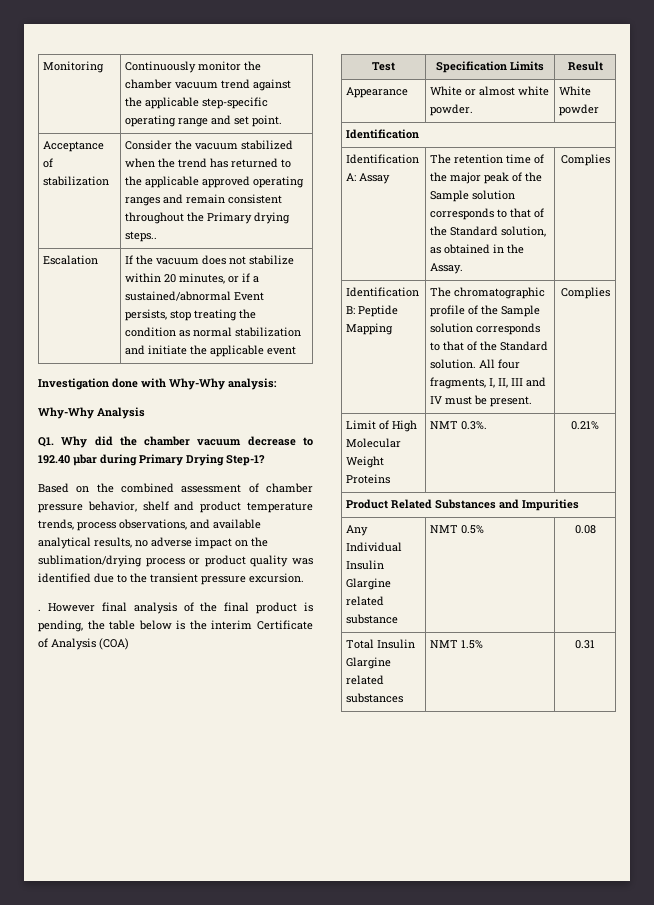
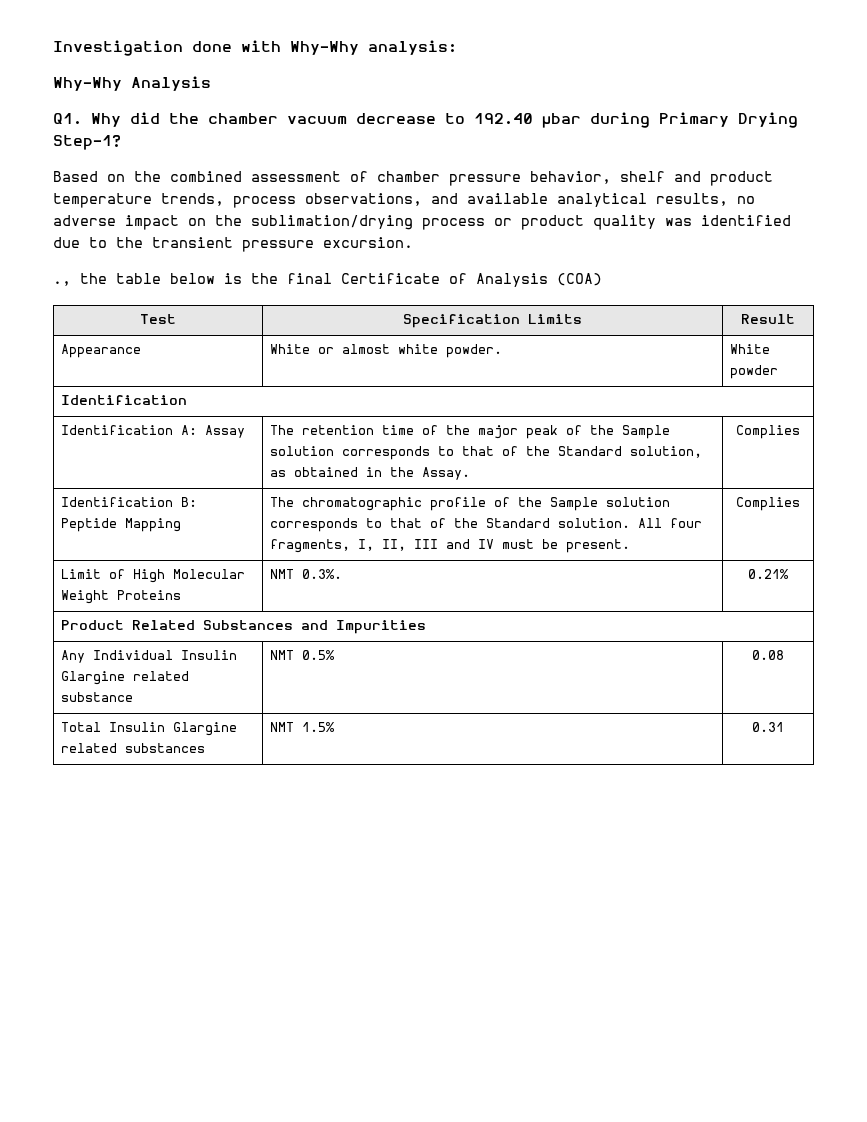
- Monitoring | Continuously monitor the chamber vacuum trend against the applicable step-specific operating range and set point.
- Acceptance of stabilization | Consider the vacuum stabilized when the trend has returned to the applicable approved operating ranges and remain consistent throughout the Primary drying steps..
- Escalation | If the vacuum does not stabilize within 20 minutes, or if a sustained/abnormal Event persists, stop treating the condition as normal stabilization and initiate the applicable event
- . However final analysis of the final product is pending, the table below is the interim Certificate of Analysis (COA)
+ ., the table below is the final Certificate of Analysis (COA)

